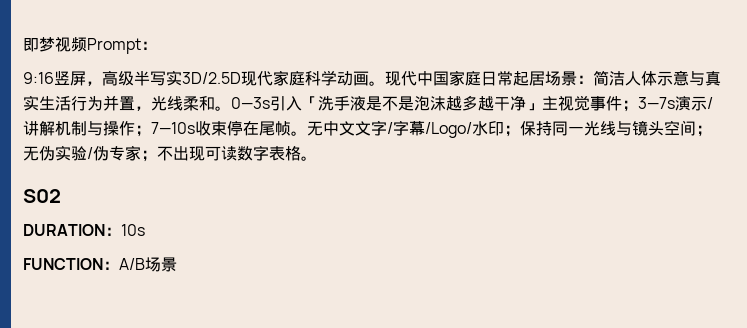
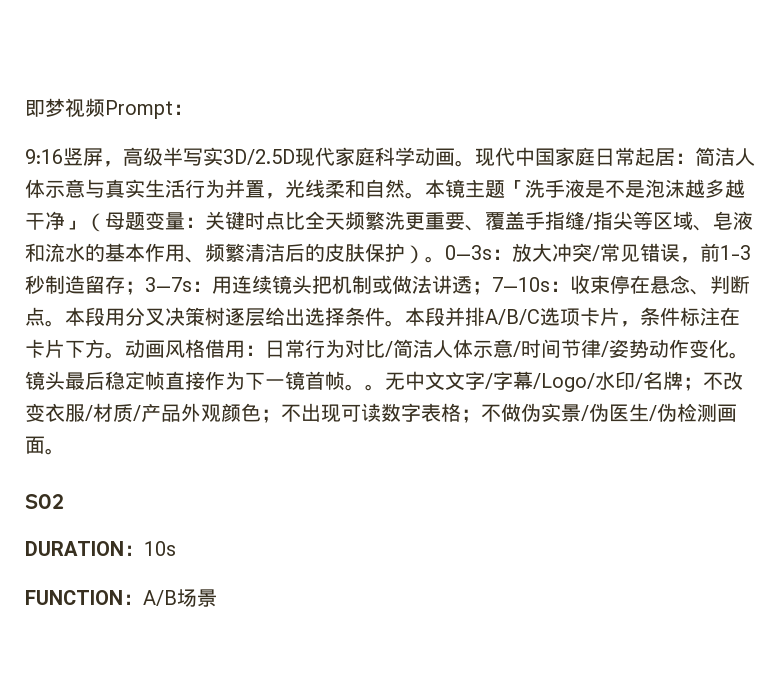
- 现代中国家庭日常起居场景：简洁人体示意与真实生活行为并置，光线柔和。0—3s引入「洗手液是不是泡沫越多越干净」主视觉事件；3—7s演示/讲解机制与操作；7—10s收束停在尾帧。
+ 现代中国家庭日常起居：简洁人体示意与真实生活行为并置，光线柔和自然。本镜主题「洗手液是不是泡沫越多越干净」（母题变量：关键时点比全天频繁洗更重要、覆盖手指缝/指尖等区域、皂液和流水的基本作用、频繁清洁后的皮肤保护）。0—3s：放大冲突/常见错误，前1-3秒制造留存；3—7s：用连续镜头把机制或做法讲透；7—10s：收束停在悬念、判断点。本段用分叉决策树逐层给出选择条件。本段并排A/B/C选项卡片，条件标注在卡片下方。动画风格借用：日常行为对比/简洁人体示意/时间节律/姿势动作变化。镜头最后稳定帧直接作为下一镜首帧。。
- 无中文文字/字幕/Logo/水印；保持同一光线与镜头空间；无伪实验/伪专家；不出现可读数字表格。
+ 无中文文字/字幕/Logo/水印/名牌；不改变衣服/材质/产品外观颜色；不出现可读数字表格；不做伪实景/伪医生/伪检测画面。

